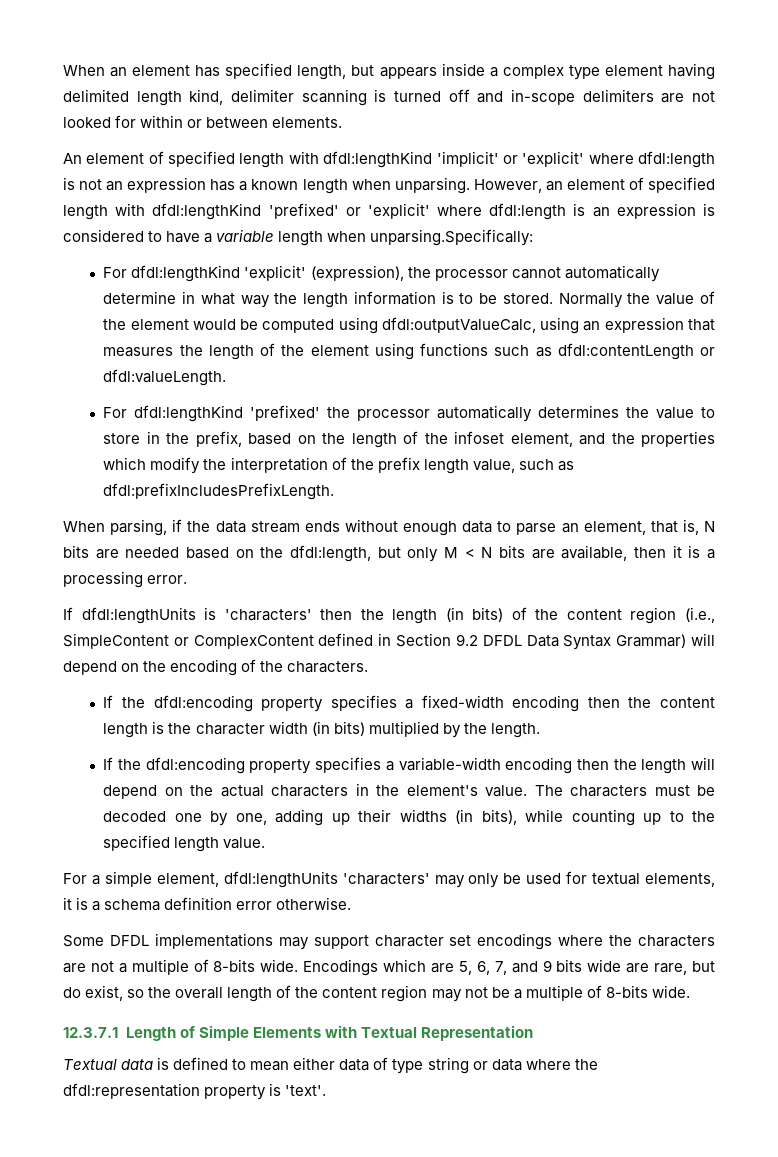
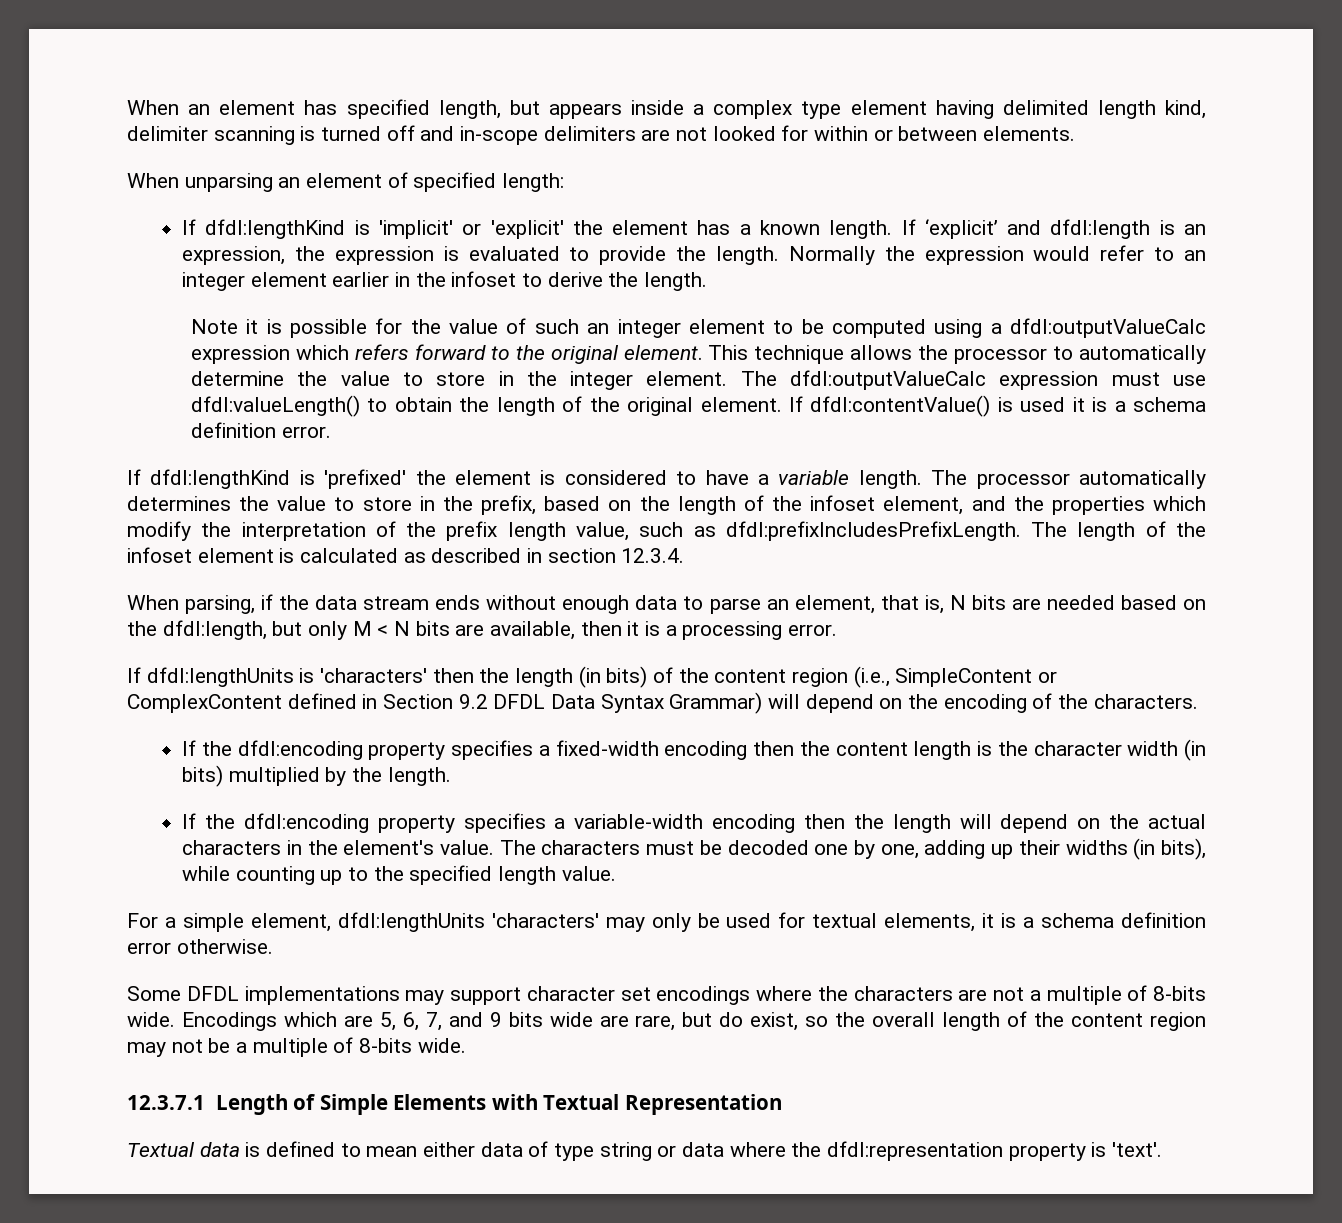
- An element of specified length with dfdl:lengthKind 'implicit' or 'explicit' where dfdl:length is not an expression has a known length when unparsing. However, an element of specified length with dfdl:lengthKind 'prefixed' or 'explicit' where dfdl:length is an expression is considered to have a variable length when unparsing.Specifically:
- For dfdl:lengthKind 'explicit' (expression), the processor cannot automatically determine in what way the length information is to be stored. Normally the value of the element would be computed using dfdl:outputValueCalc, using an expression that measures the length of the element using functions such as dfdl:contentLength or dfdl:valueLength.
- For dfdl:lengthKind 'prefixed' the processor automatically determines the value to store in the prefix, based on the length of the infoset element, and the properties which modify the interpretation of the prefix length value, such as dfdl:prefixIncludesPrefixLength.
+ When unparsing an element of specified length:
+ If dfdl:lengthKind is 'implicit' or 'explicit' the element has a known length. If ‘explicit’ and dfdl:length is an expression, the expression is evaluated to provide the length. Normally the expression would refer to an integer element earlier in the infoset to derive the length.
+ Note it is possible for the value of such an integer element to be computed using a dfdl:outputValueCalc expression which refers forward to the original element. This technique allows the processor to automatically determine the value to store in the integer element. The dfdl:outputValueCalc expression must use dfdl:valueLength() to obtain the length of the original element. If dfdl:contentValue() is used it is a schema definition error.
+ If dfdl:lengthKind is 'prefixed' the element is considered to have a variable length. The processor automatically determines the value to store in the prefix, based on the length of the infoset element, and the properties which modify the interpretation of the prefix length value, such as dfdl:prefixIncludesPrefixLength. The length of the infoset element is calculated as described in section 12.3.4.

